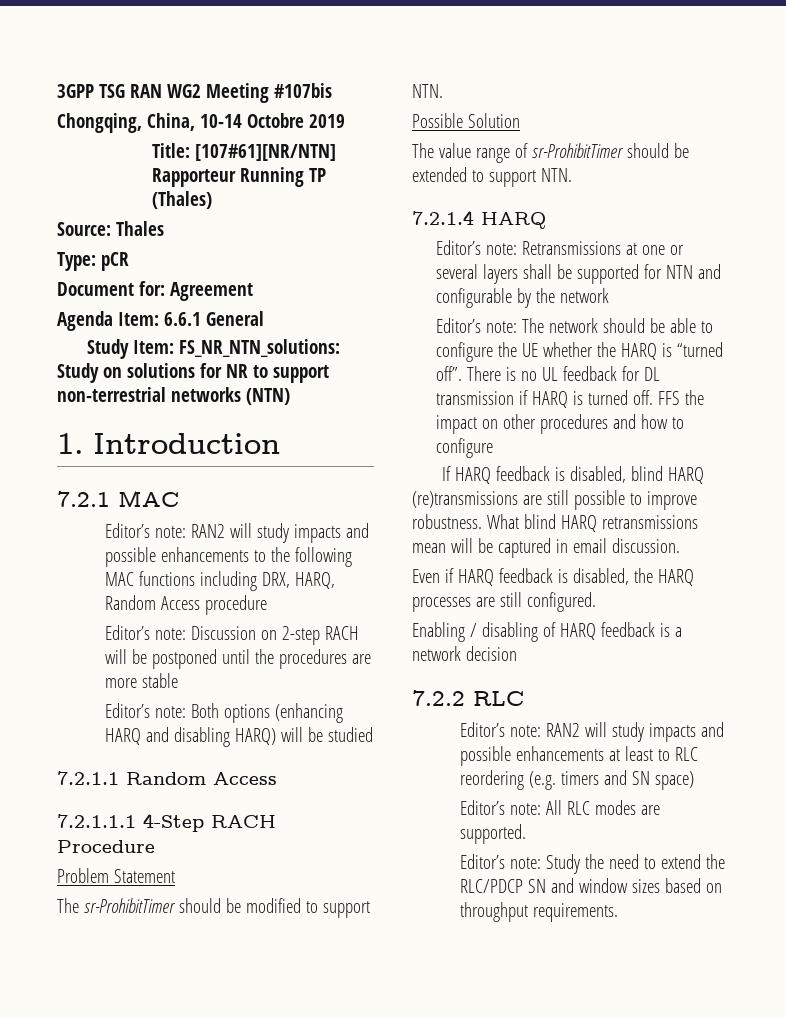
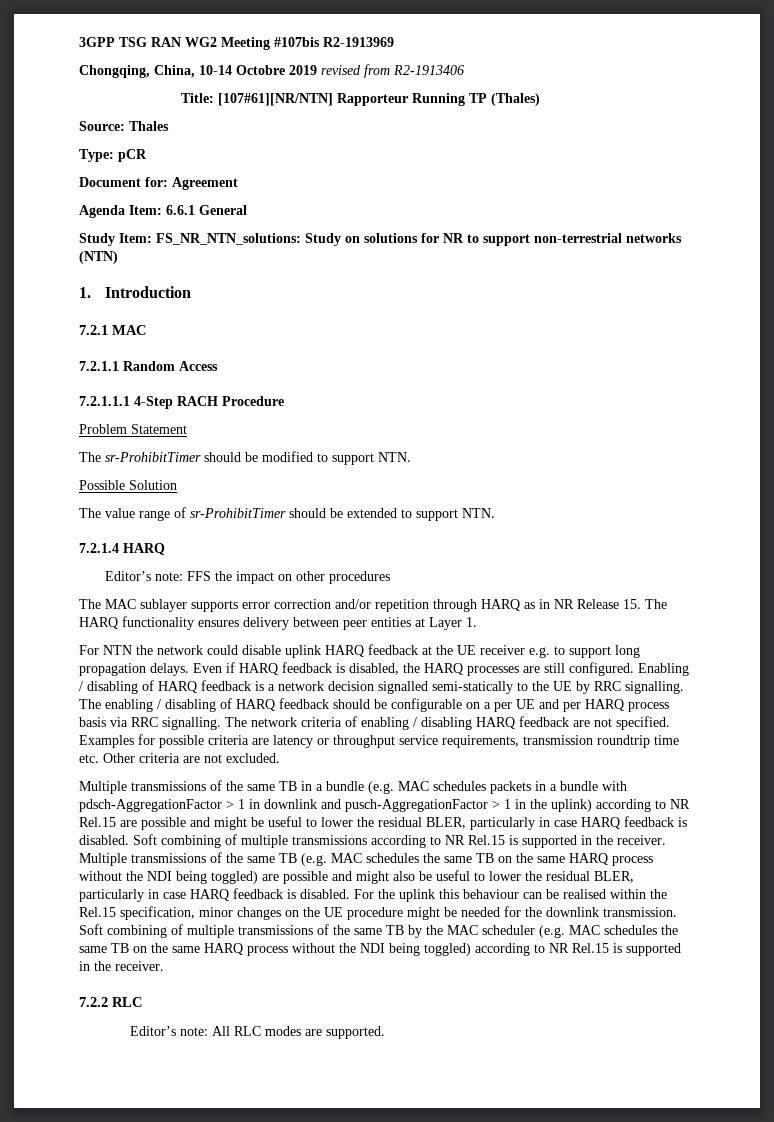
- 3GPP TSG RAN WG2 Meeting #107bis
+ 3GPP TSG RAN WG2 Meeting #107bis R2-1913969
- Chongqing, China, 10-14 Octobre 2019
+ Chongqing, China, 10-14 Octobre 2019 revised from R2-1913406
- Editor’s note: RAN2 will study impacts and possible enhancements to the following MAC functions including DRX, HARQ, Random Access procedure
- Editor’s note: Discussion on 2-step RACH will be postponed until the procedures are more stable
- Editor’s note: Both options (enhancing HARQ and disabling HARQ) will be studied
- Editor’s note: Retransmissions at one or several layers shall be supported for NTN and configurable by the network
- Editor’s note: The network should be able to configure the UE whether the HARQ is “turned off”. There is no UL feedback for DL transmission if HARQ is turned off. FFS the impact on other procedures and how to configure
- If HARQ feedback is disabled, blind HARQ (re)transmissions are still possible to improve robustness. What blind HARQ retransmissions mean will be captured in email discussion.
- Even if HARQ feedback is disabled, the HARQ processes are still configured.
- Enabling / disabling of HARQ feedback is a network decision
+ Editor’s note: FFS the impact on other procedures
+ The MAC sublayer supports error correction and/or repetition through HARQ as in NR Release 15. The HARQ functionality ensures delivery between peer entities at Layer 1.
+ For NTN the network could disable uplink HARQ feedback at the UE receiver e.g. to support long propagation delays. Even if HARQ feedback is disabled, the HARQ processes are still configured. Enabling / disabling of HARQ feedback is a network decision signalled semi-statically to the UE by RRC signalling. The enabling / disabling of HARQ feedback should be configurable on a per UE and per HARQ process basis via RRC signalling. The network criteria of enabling / disabling HARQ feedback are not specified. Examples for possible criteria are latency or throughput service requirements, transmission roundtrip time etc. Other criteria are not excluded.
+ Multiple transmissions of the same TB in a bundle (e.g. MAC schedules packets in a bundle with pdsch-AggregationFactor > 1 in downlink and pusch-AggregationFactor > 1 in the uplink) according to NR Rel.15 are possible and might be useful to lower the residual BLER, particularly in case HARQ feedback is disabled. Soft combining of multiple transmissions according to NR Rel.15 is supported in the receiver. Multiple transmissions of the same TB (e.g. MAC schedules the same TB on the same HARQ process without the NDI being toggled) are possible and might also be useful to lower the residual BLER, particularly in case HARQ feedback is disabled. For the uplink this behaviour can be realised within the Rel.15 specification, minor changes on the UE procedure might be needed for the downlink transmission. Soft combining of multiple transmissions of the same TB by the MAC scheduler (e.g. MAC schedules the same TB on the same HARQ process without the NDI being toggled) according to NR Rel.15 is supported in the receiver.
  7.2.2 RLC
- Editor’s note: RAN2 will study impacts and possible enhancements at least to RLC reordering (e.g. timers and SN space)
- Editor’s note: Study the need to extend the RLC/PDCP SN and window sizes based on throughput requirements.

